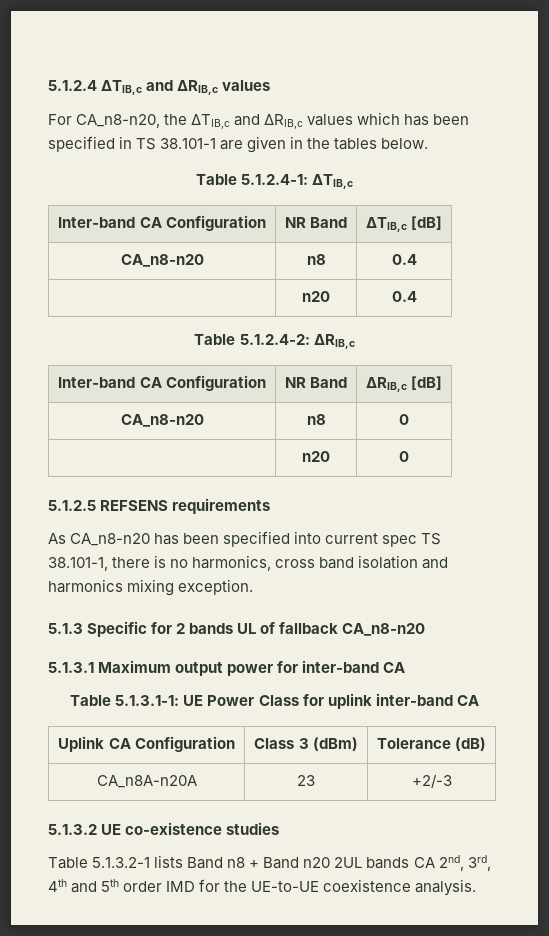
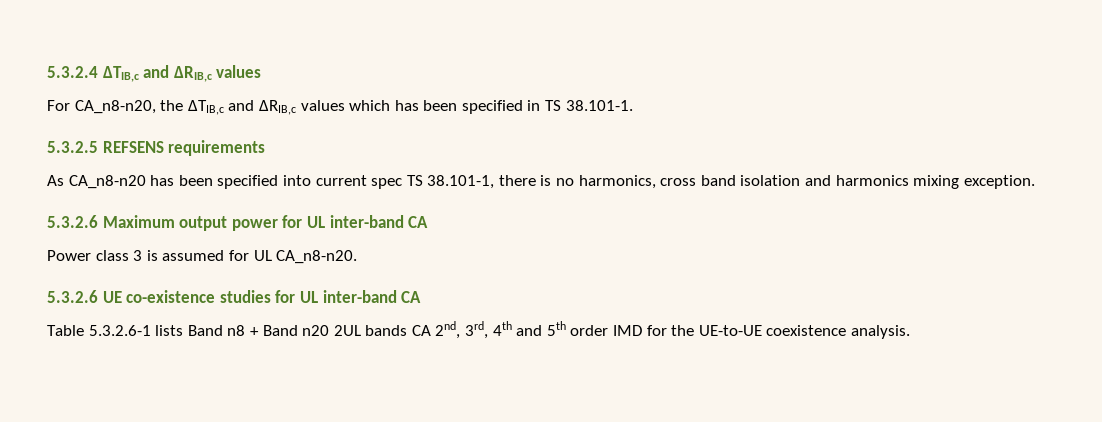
- 5.1.2.4 ∆TIB,c and ∆RIB,c values
+ 5.3.2.4 ∆TIB,c and ∆RIB,c values
- For CA_n8-n20, the ΔTIB,c and ΔRIB,c values which has been specified in TS 38.101-1 are given in the tables below.
- Table 5.1.2.4-1: ΔTIB,c
- Inter-band CA Configuration | NR Band | ΔTIB,c [dB]
- CA_n8-n20 | n8 | 0.4
- | n20 | 0.4
- Table 5.1.2.4-2: ΔRIB,c
- Inter-band CA Configuration | NR Band | ΔRIB,c [dB]
- CA_n8-n20 | n8 | 0
- | n20 | 0
- 5.1.2.5 REFSENS requirements
+ For CA_n8-n20, the ΔTIB,c and ΔRIB,c values which has been specified in TS 38.101-1.
+ 5.3.2.5 REFSENS requirements
- 5.1.3 Specific for 2 bands UL of fallback CA_n8-n20
- 5.1.3.1 Maximum output power for inter-band CA
- Table 5.1.3.1-1: UE Power Class for uplink inter-band CA
- Uplink CA Configuration | Class 3 (dBm) | Tolerance (dB)
- CA_n8A-n20A | 23 | +2/-3
- 5.1.3.2 UE co-existence studies
- Table 5.1.3.2-1 lists Band n8 + Band n20 2UL bands CA 2nd, 3rd, 4th and 5th order IMD for the UE-to-UE coexistence analysis.
+ 5.3.2.6 Maximum output power for UL inter-band CA
+ Power class 3 is assumed for UL CA_n8-n20.
+ 5.3.2.6 UE co-existence studies for UL inter-band CA
+ Table 5.3.2.6-1 lists Band n8 + Band n20 2UL bands CA 2nd, 3rd, 4th and 5th order IMD for the UE-to-UE coexistence analysis.

